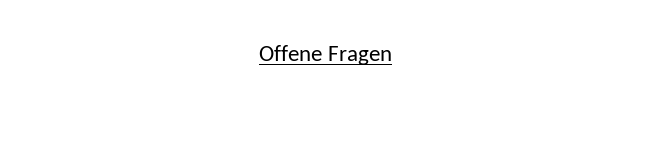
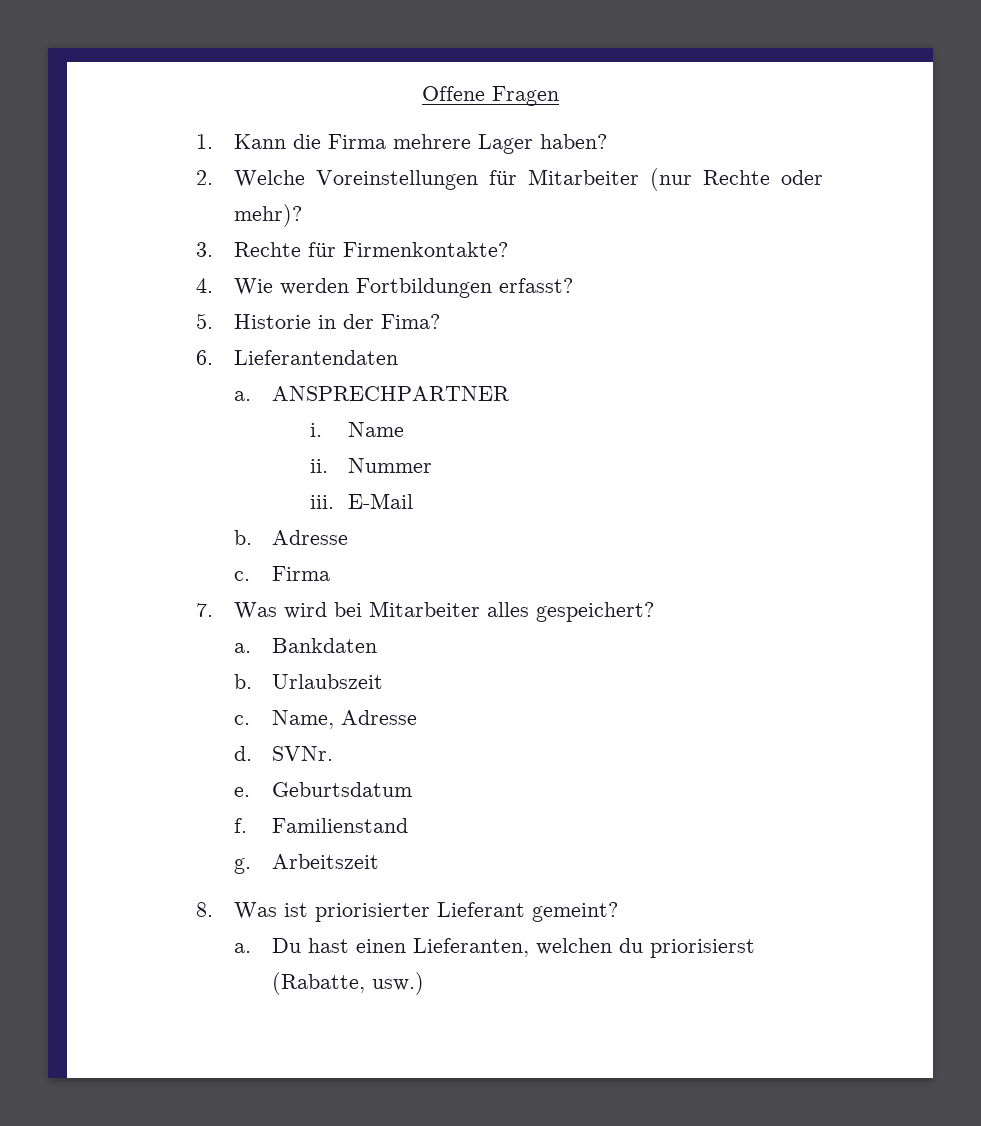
+ 1. Kann die Firma mehrere Lager haben?
+ 2. Welche Voreinstellungen für Mitarbeiter (nur Rechte oder mehr)?
+ 3. Rechte für Firmenkontakte?
+ 4. Wie werden Fortbildungen erfasst?
+ 5. Historie in der Fima?
+ 6. Lieferantendaten
+ a. ANSPRECHPARTNER
+ i. Name
+ ii. Nummer
+ iii. E-Mail
+ b. Adresse
+ c. Firma
+ 7. Was wird bei Mitarbeiter alles gespeichert?
+ a. Bankdaten
+ b. Urlaubszeit
+ c. Name, Adresse
+ d. SVNr.
+ e. Geburtsdatum
+ f. Familienstand
+ g. Arbeitszeit
+ 8. Was ist priorisierter Lieferant gemeint?
+ a. Du hast einen Lieferanten, welchen du priorisierst (Rabatte, usw.)

